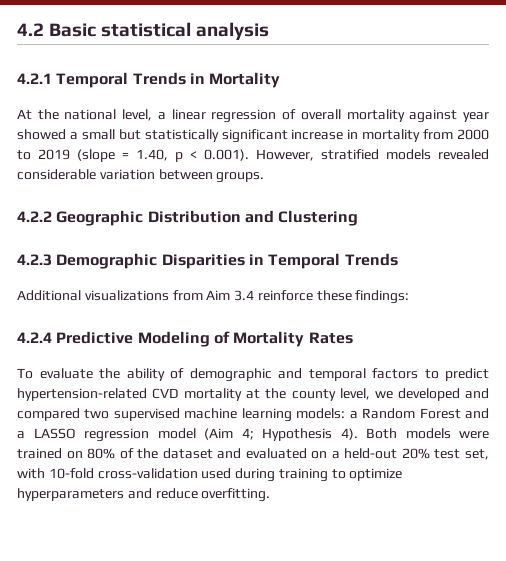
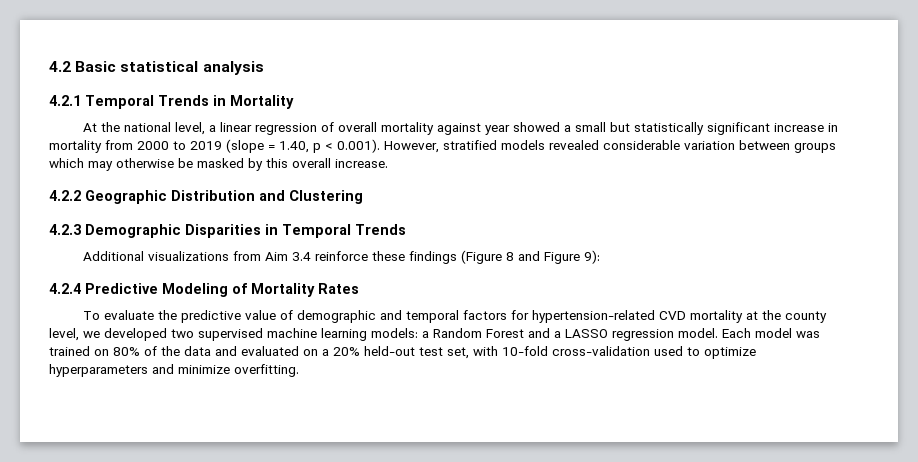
- At the national level, a linear regression of overall mortality against year showed a small but statistically significant increase in mortality from 2000 to 2019 (slope = 1.40, p < 0.001). However, stratified models revealed considerable variation between groups.
+ At the national level, a linear regression of overall mortality against year showed a small but statistically significant increase in mortality from 2000 to 2019 (slope = 1.40, p < 0.001). However, stratified models revealed considerable variation between groups which may otherwise be masked by this overall increase.
- Additional visualizations from Aim 3.4 reinforce these findings:
+ Additional visualizations from Aim 3.4 reinforce these findings (Figure 8 and Figure 9):
- To evaluate the ability of demographic and temporal factors to predict hypertension-related CVD mortality at the county level, we developed and compared two supervised machine learning models: a Random Forest and a LASSO regression model (Aim 4; Hypothesis 4). Both models were trained on 80% of the dataset and evaluated on a held-out 20% test set, with 10-fold cross-validation used during training to optimize hyperparameters and reduce overfitting.
+ To evaluate the predictive value of demographic and temporal factors for hypertension-related CVD mortality at the county level, we developed two supervised machine learning models: a Random Forest and a LASSO regression model. Each model was trained on 80% of the data and evaluated on a 20% held-out test set, with 10-fold cross-validation used to optimize hyperparameters and minimize overfitting.

